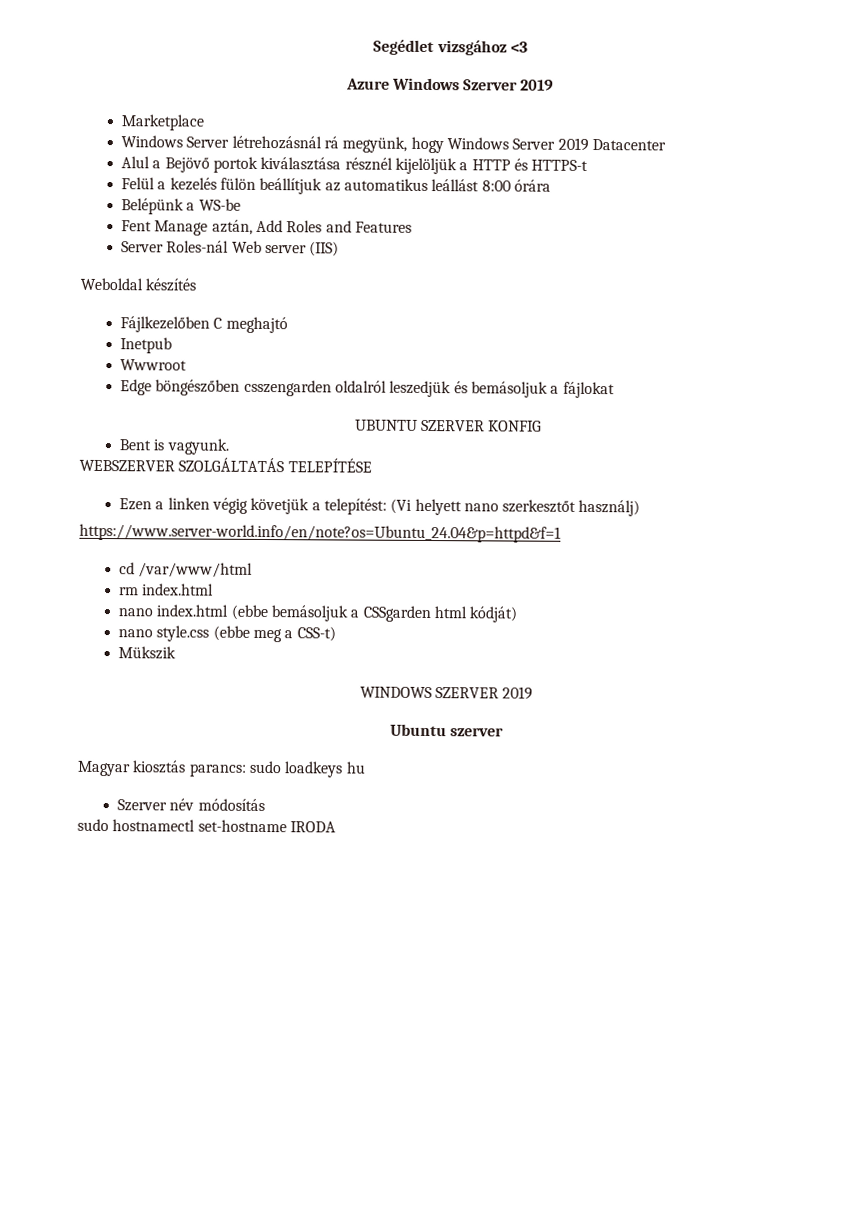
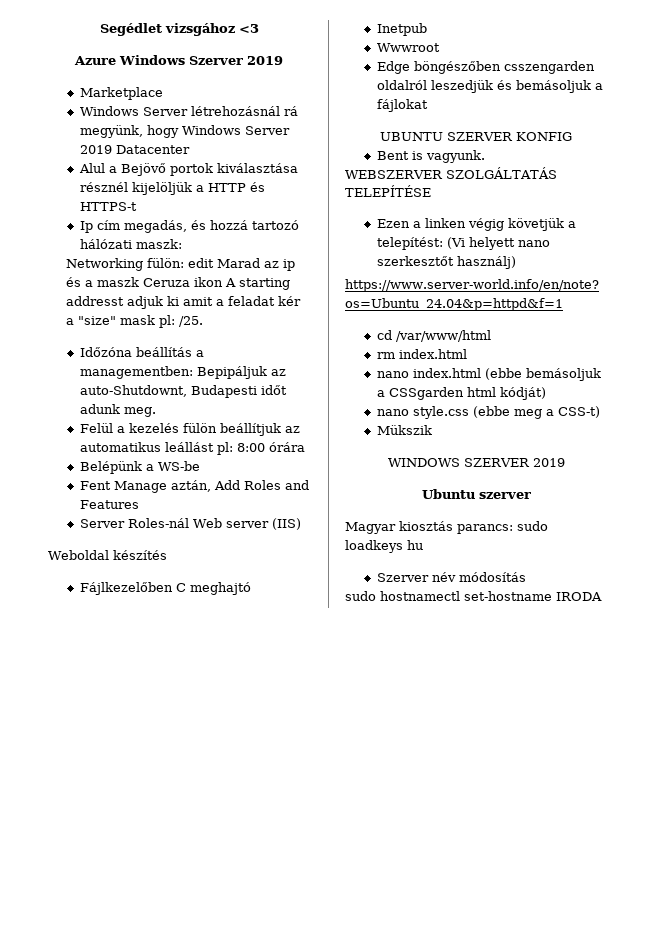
+ Ip cím megadás, és hozzá tartozó hálózati maszk:
+ Networking fülön: edit Marad az ip és a maszk Ceruza ikon A starting addresst adjuk ki amit a feladat kér a "size" mask pl: /25.
+ Időzóna beállítás a managementben: Bepipáljuk az auto-Shutdownt, Budapesti időt adunk meg.
- Felül a kezelés fülön beállítjuk az automatikus leállást 8:00 órára
+ Felül a kezelés fülön beállítjuk az automatikus leállást pl: 8:00 órára

